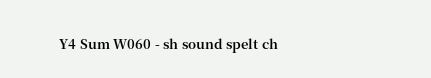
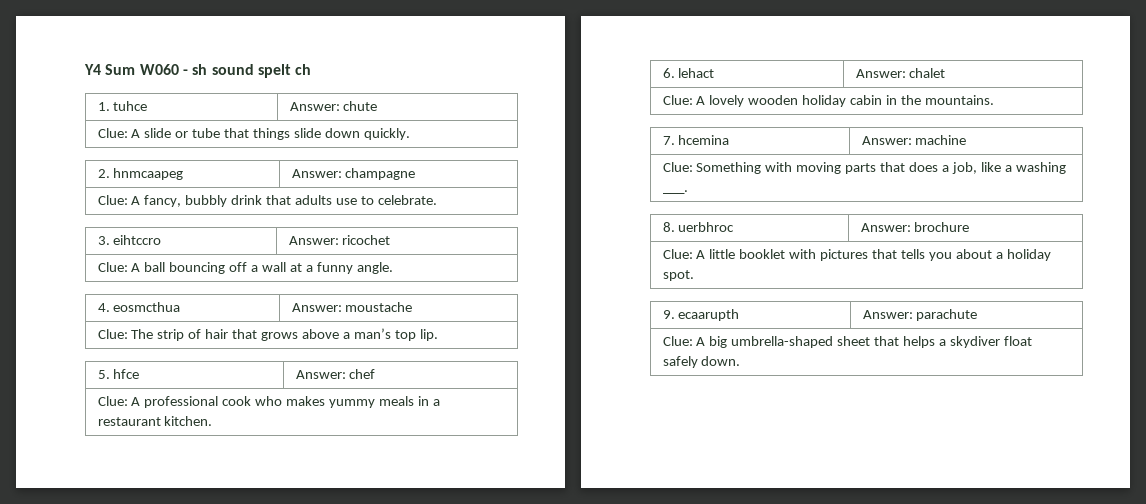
+ 1. tuhce | Answer: chute
+ Clue: A slide or tube that things slide down quickly.
+ 2. hnmcaapeg | Answer: champagne
+ Clue: A fancy, bubbly drink that adults use to celebrate.
+ 3. eihtccro | Answer: ricochet
+ Clue: A ball bouncing off a wall at a funny angle.
+ 4. eosmcthua | Answer: moustache
+ Clue: The strip of hair that grows above a man’s top lip.
+ 5. hfce | Answer: chef
+ Clue: A professional cook who makes yummy meals in a restaurant kitchen.
+ 6. lehact | Answer: chalet
+ Clue: A lovely wooden holiday cabin in the mountains.
+ 7. hcemina | Answer: machine
+ Clue: Something with moving parts that does a job, like a washing ___.
+ 8. uerbhroc | Answer: brochure
+ Clue: A little booklet with pictures that tells you about a holiday spot.
+ 9. ecaarupth | Answer: parachute
+ Clue: A big umbrella-shaped sheet that helps a skydiver float safely down.

